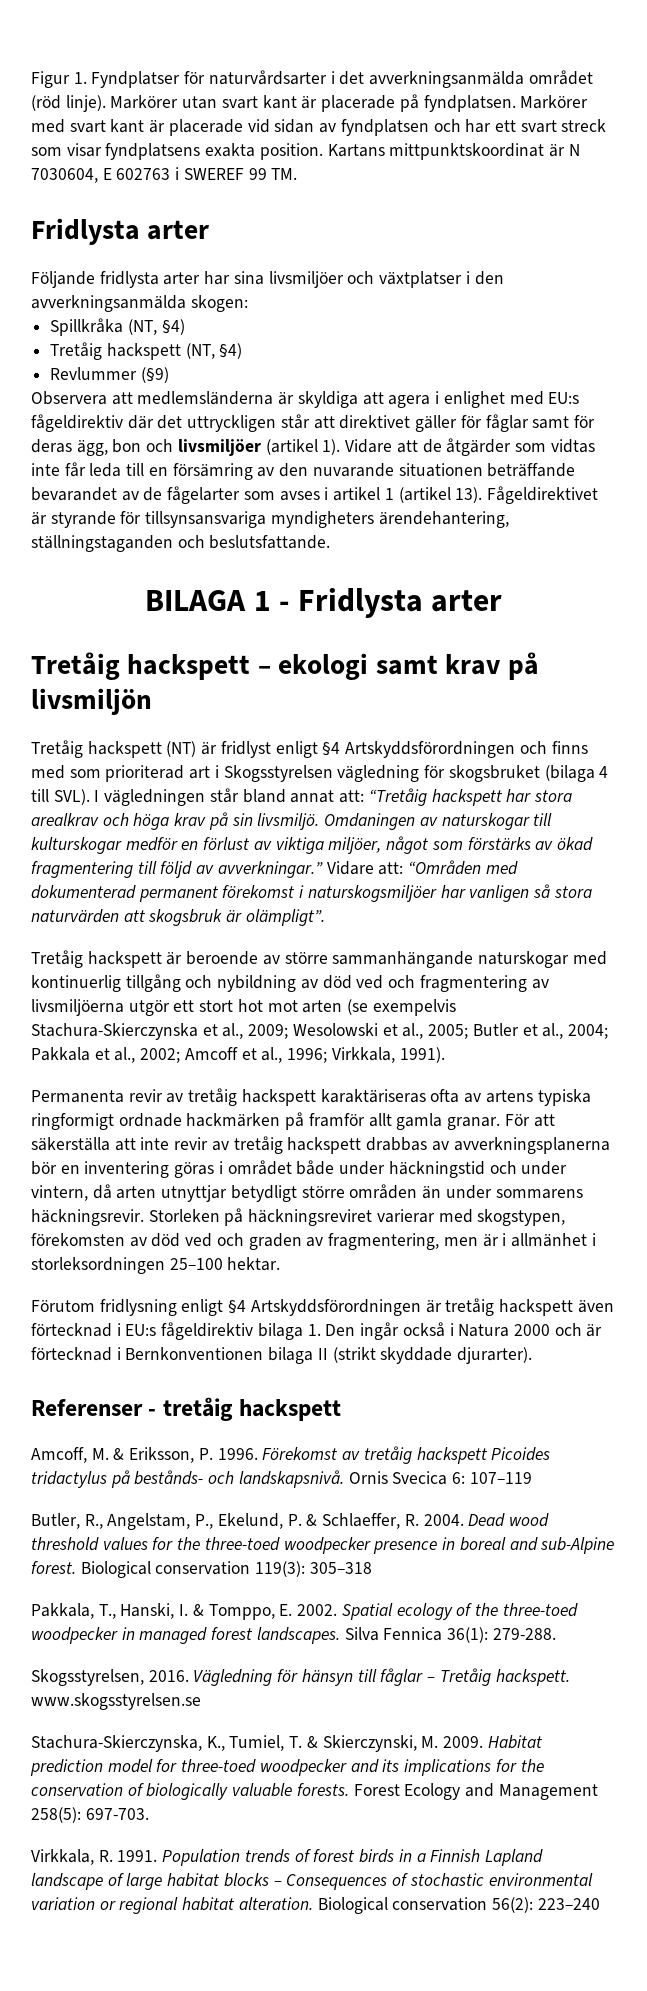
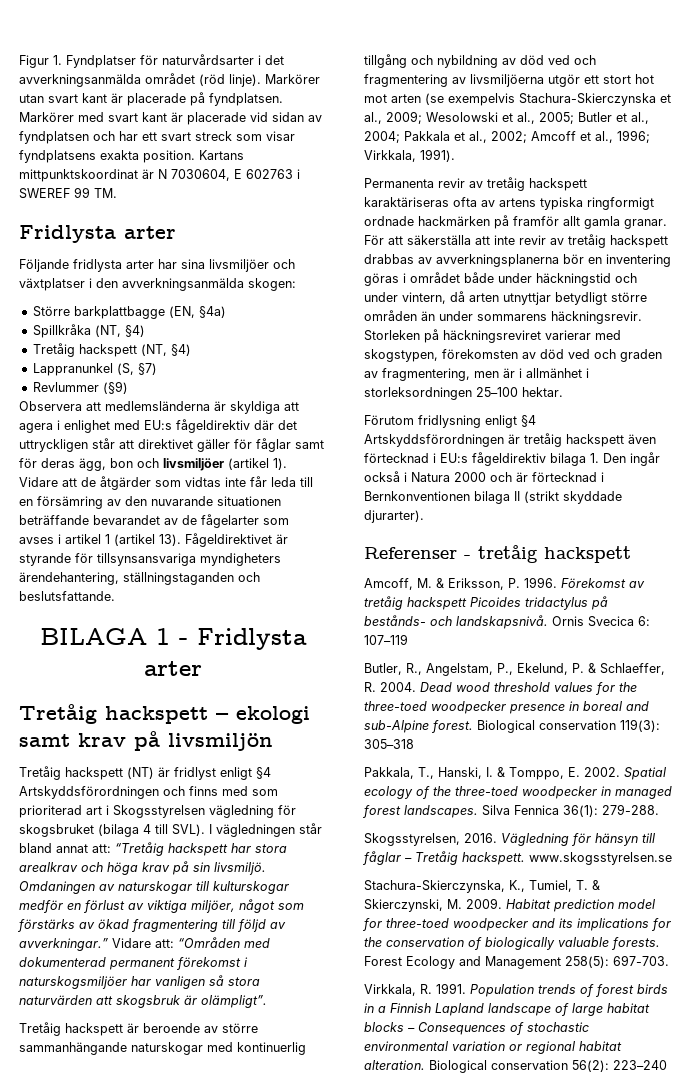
+ Större barkplattbagge (EN, §4a)
+ Lappranunkel (S, §7)

